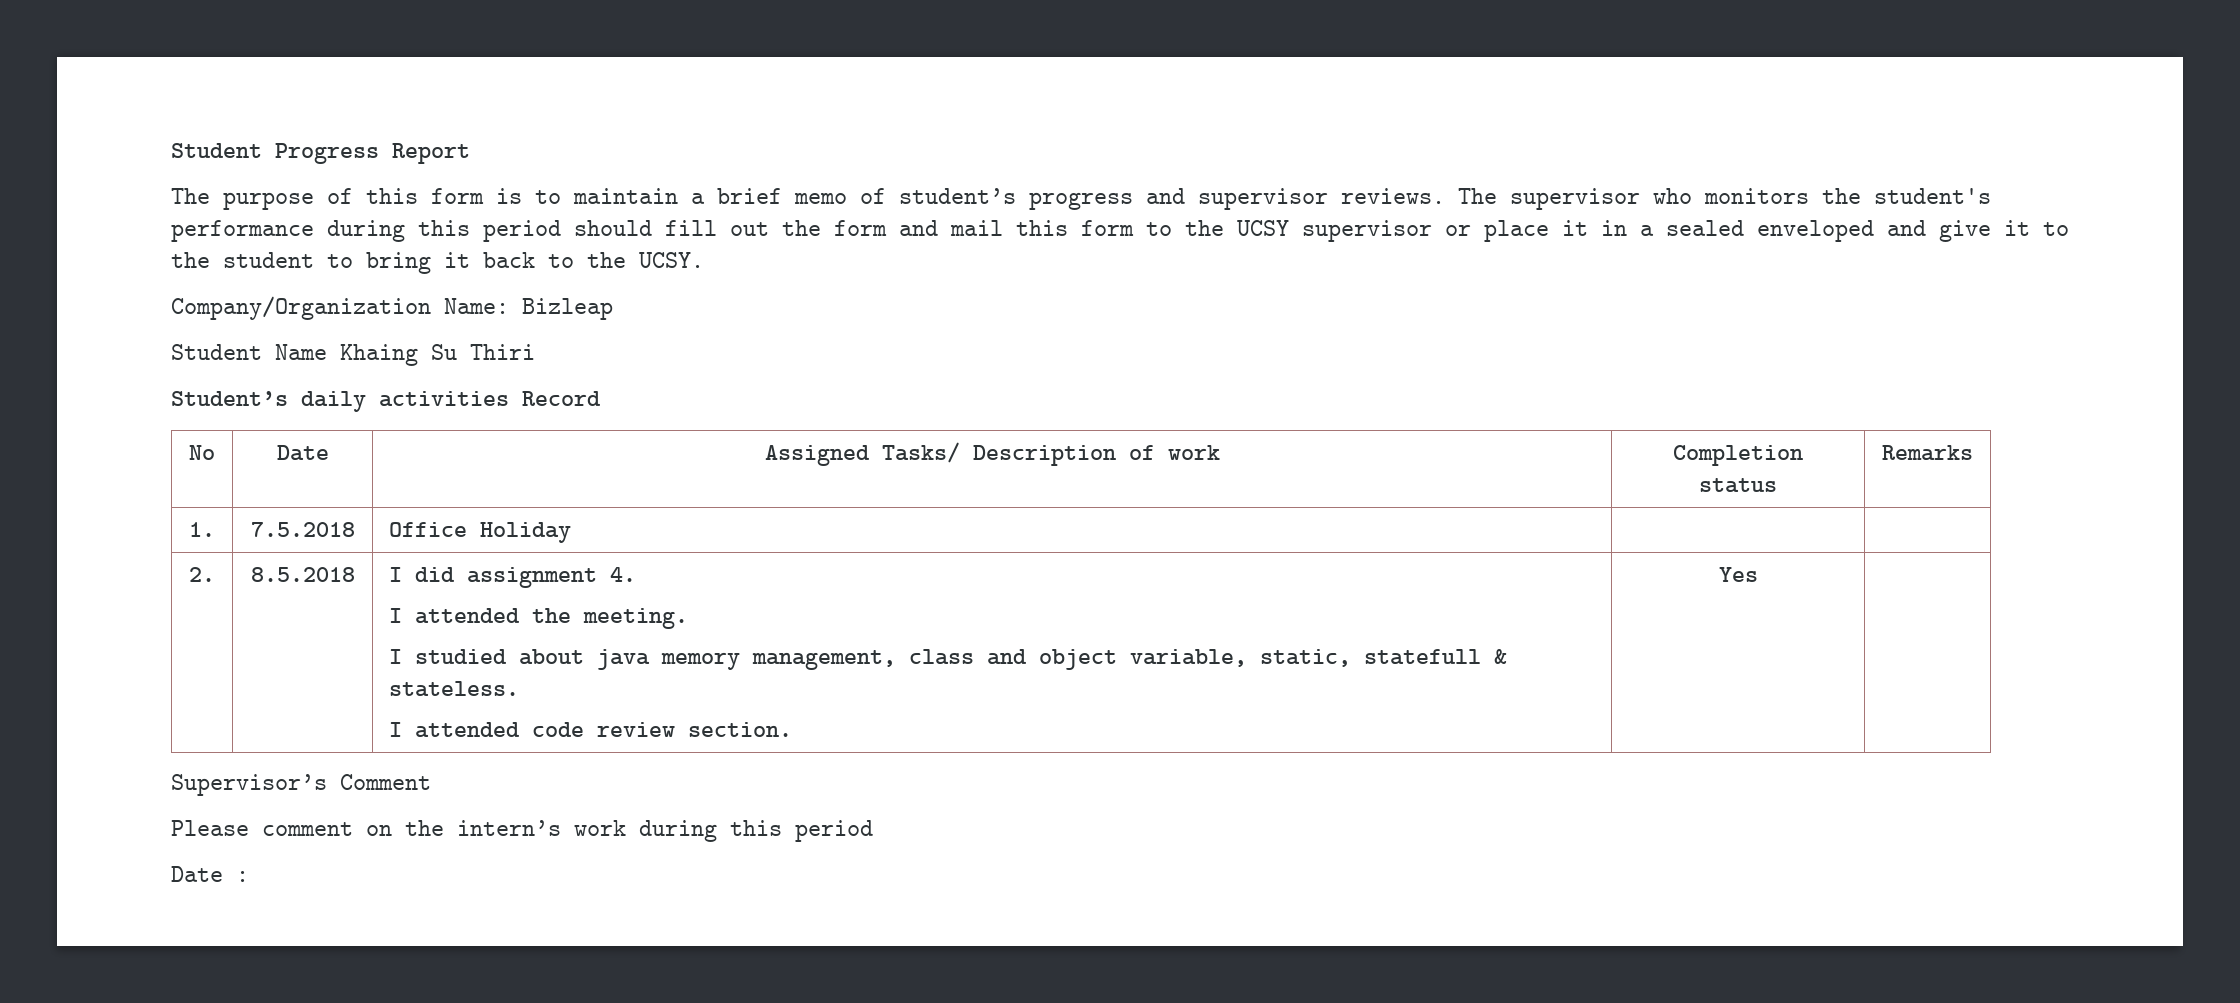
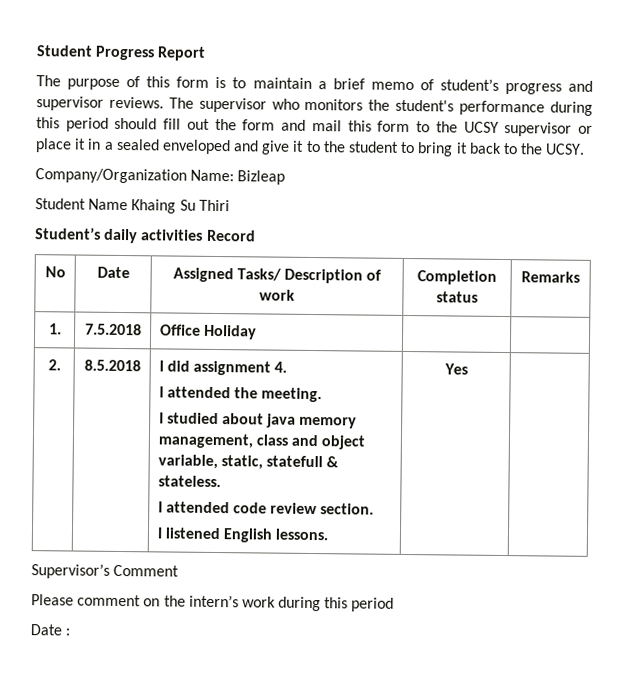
  2. | 8.5.2018 | I did assignment 4.
  I attended the meeting.
  I studied about java memory management, class and object variable, static, statefull & stateless.
- I attended code review section. | Yes |
+ I attended code review section.
+ I listened English lessons. | Yes |

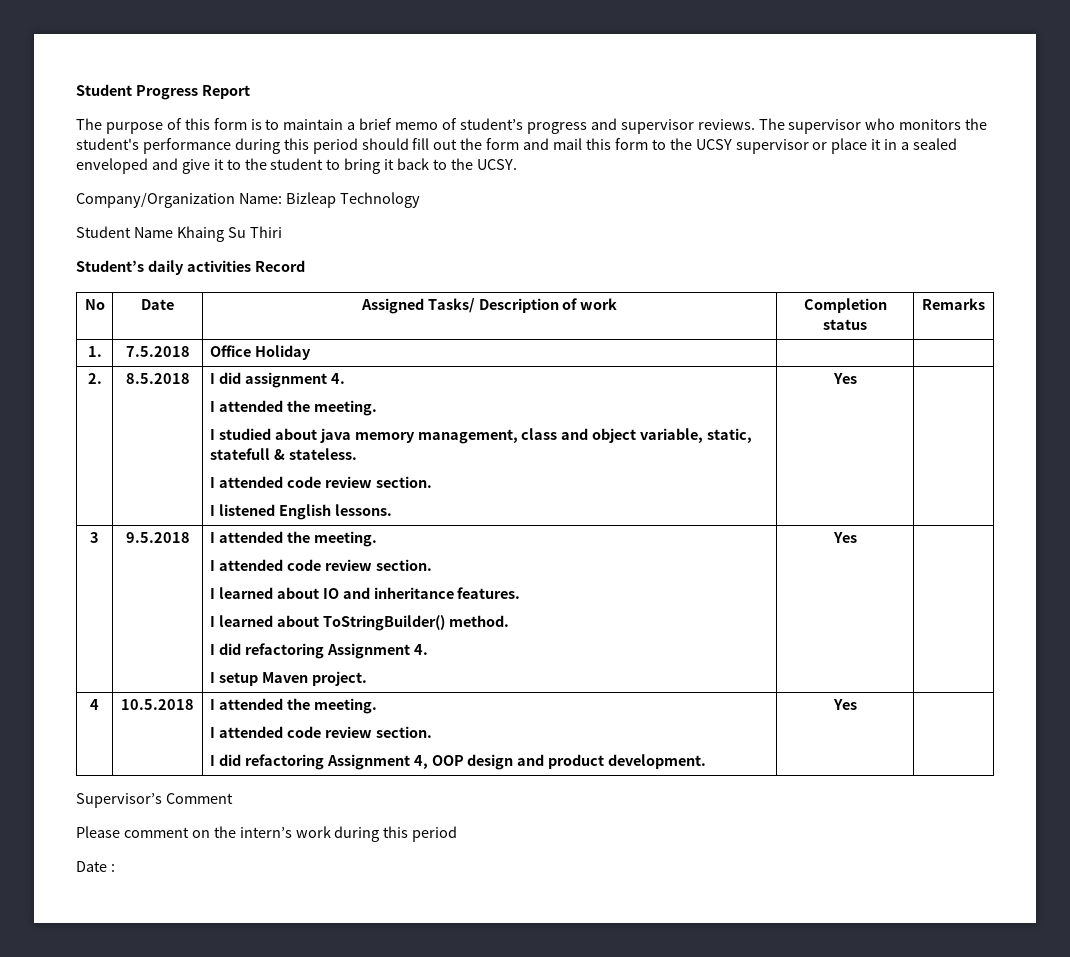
- Company/Organization Name: Bizleap
+ Company/Organization Name: Bizleap Technology
+ 3 | 9.5.2018 | I attended the meeting.
+ I attended code review section.
+ I learned about IO and inheritance features.
+ I learned about ToStringBuilder() method.
+ I did refactoring Assignment 4.
+ I setup Maven project. | Yes |
+ 4 | 10.5.2018 | I attended the meeting.
+ I attended code review section.
+ I did refactoring Assignment 4, OOP design and product development. | Yes |

